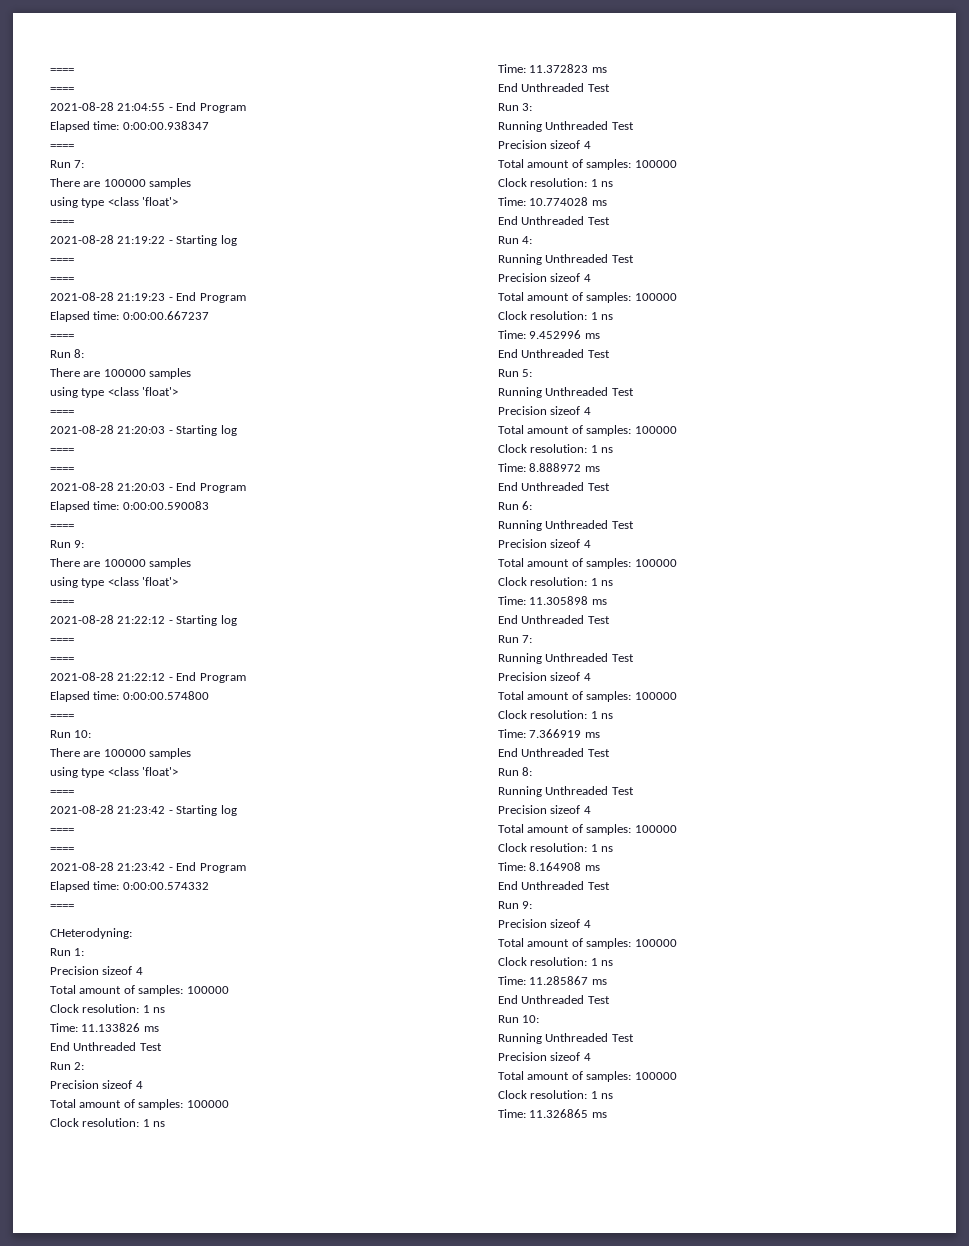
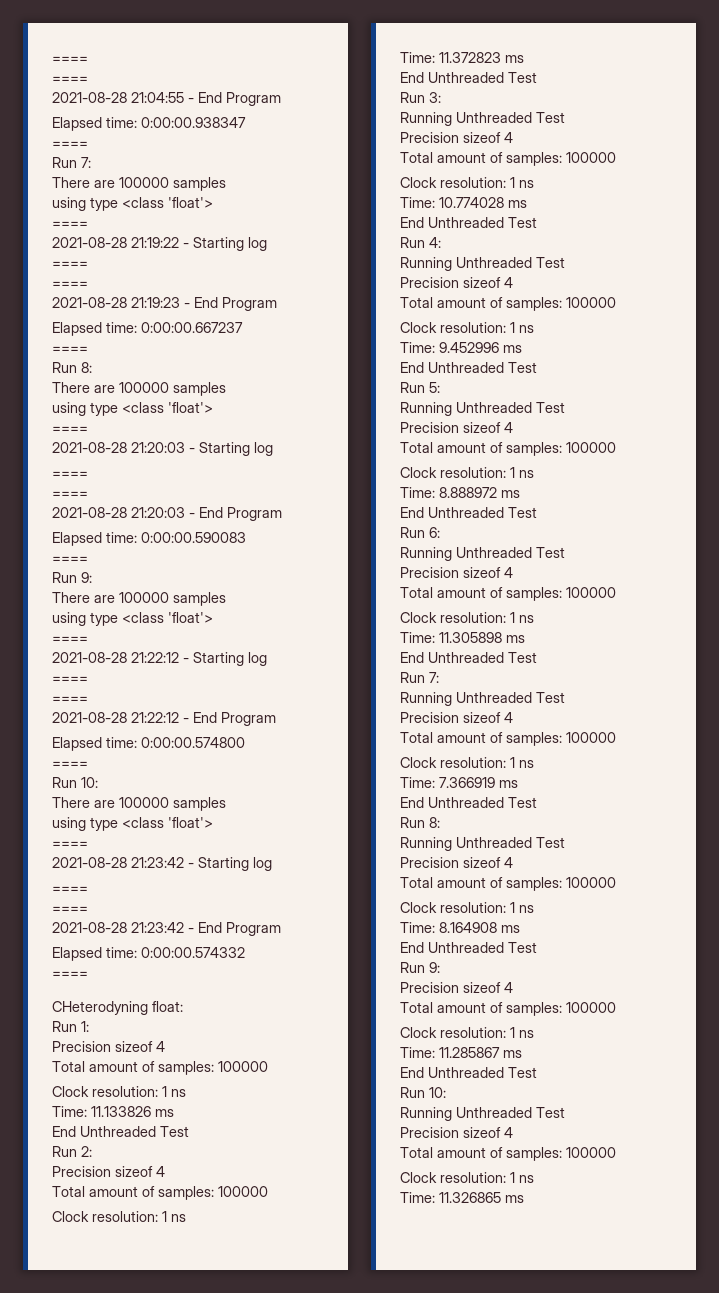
- CHeterodyning:
+ CHeterodyning float:

